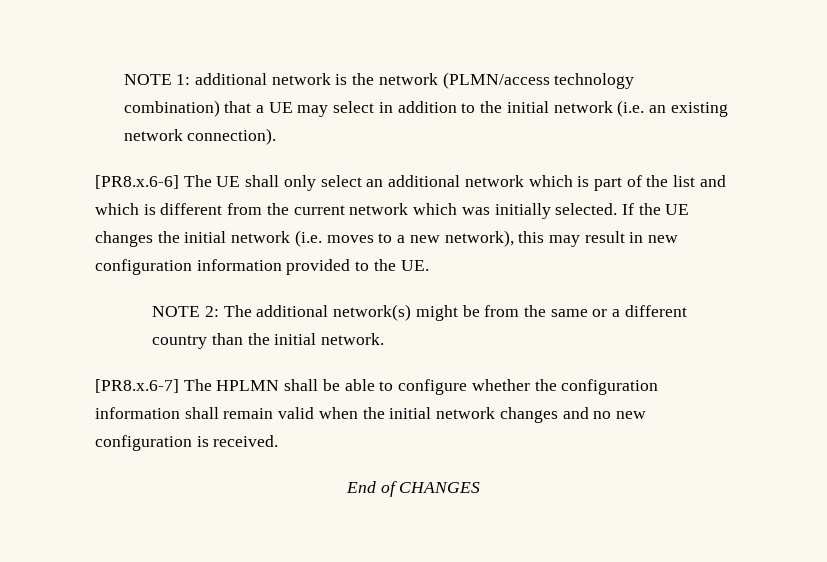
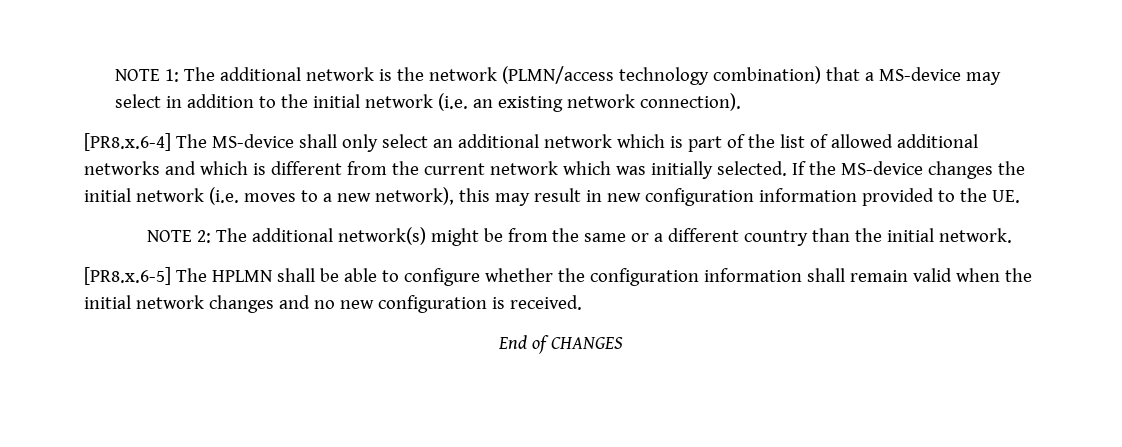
- NOTE 1: additional network is the network (PLMN/access technology combination) that a UE may select in addition to the initial network (i.e. an existing network connection).
+ NOTE 1: The additional network is the network (PLMN/access technology combination) that a MS-device may select in addition to the initial network (i.e. an existing network connection).
- [PR8.x.6-6] The UE shall only select an additional network which is part of the list and which is different from the current network which was initially selected.
+ [PR8.x.6-4] The MS-device shall only select an additional network which is part of the list of allowed additional networks and which is different from the current network which was initially selected.
- If the UE changes the initial network (i.e. moves to a new network), this may result in new configuration information provided to the UE.
+ If the MS-device changes the initial network (i.e. moves to a new network), this may result in new configuration information provided to the UE.
- [PR8.x.6-7] The HPLMN shall be able to configure whether the configuration information shall remain valid when the initial network changes and no new configuration is received.
+ [PR8.x.6-5] The HPLMN shall be able to configure whether the configuration information shall remain valid when the initial network changes and no new configuration is received.

